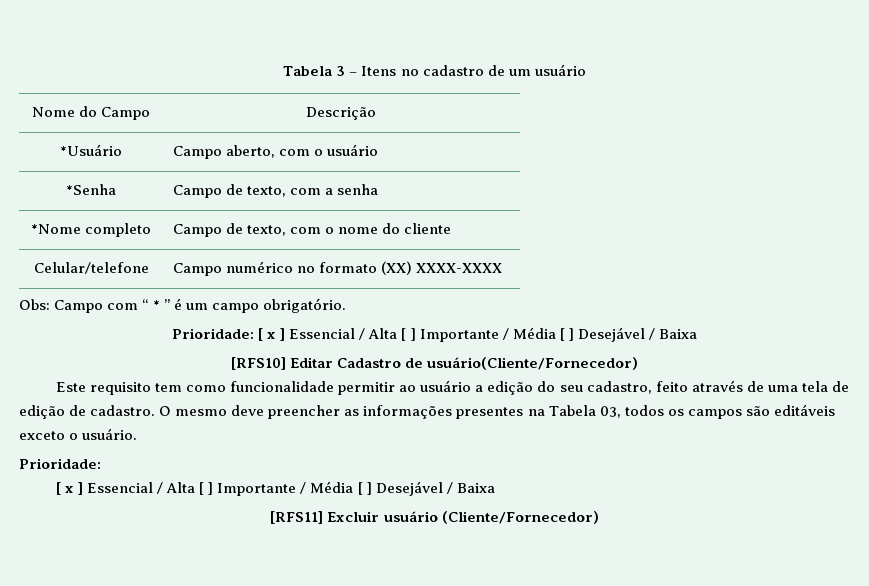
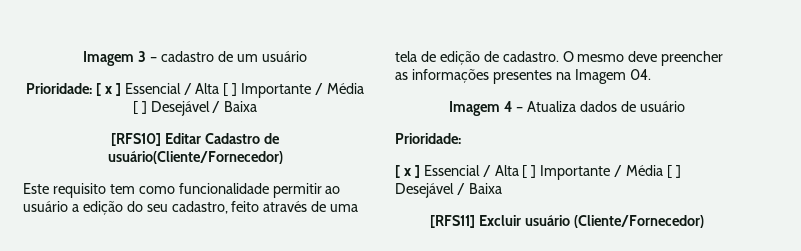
- Tabela 3 – Itens no cadastro de um usuário
+ Imagem 3 – cadastro de um usuário
- Nome do Campo | Descrição
- *Usuário | Campo aberto, com o usuário
- *Senha | Campo de texto, com a senha
- *Nome completo | Campo de texto, com o nome do cliente
- Celular/telefone | Campo numérico no formato (XX) XXXX-XXXX
- Obs: Campo com “ * ” é um campo obrigatório.
- O mesmo deve preencher as informações presentes na Tabela 03, todos os campos são editáveis exceto o usuário.
+ O mesmo deve preencher as informações presentes na Imagem 04.
+ Imagem 4 – Atualiza dados de usuário

